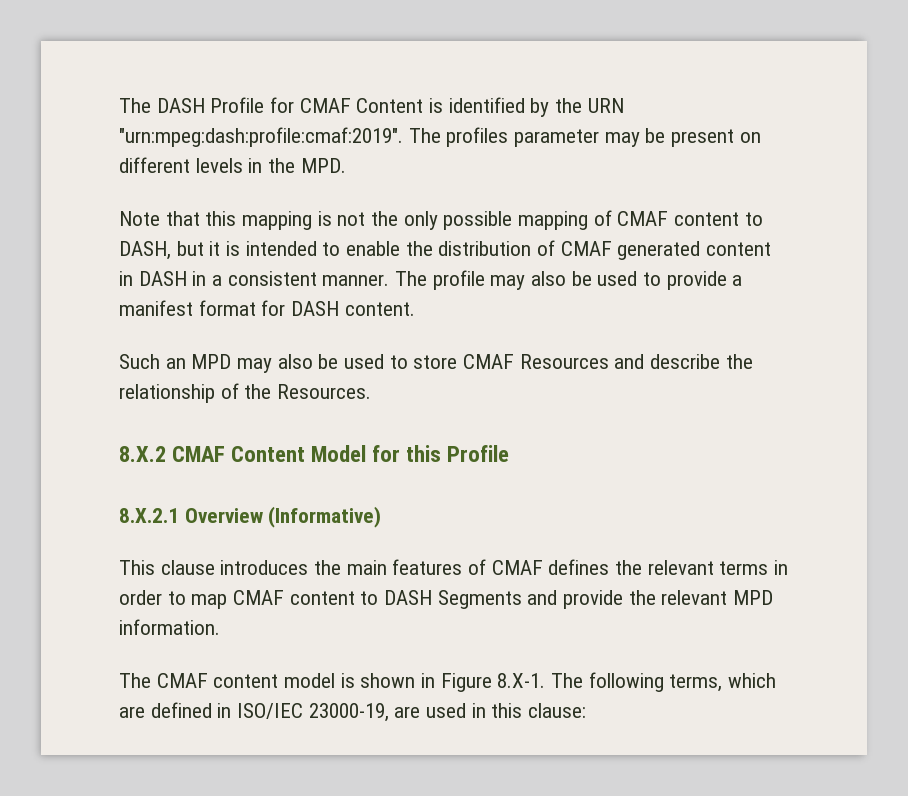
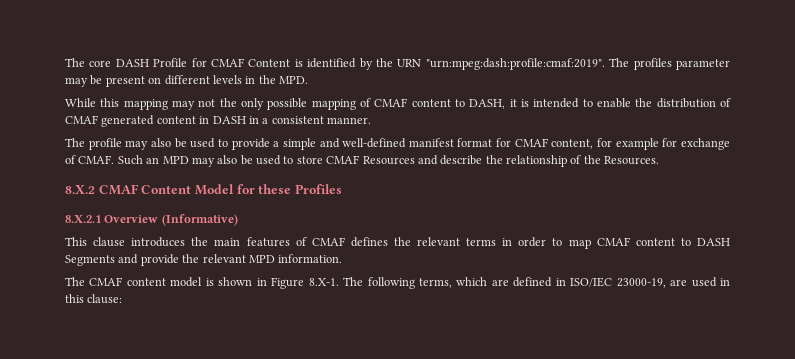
- The DASH Profile for CMAF Content is identified by the URN "urn:mpeg:dash:profile:cmaf:2019".
+ The core DASH Profile for CMAF Content is identified by the URN "urn:mpeg:dash:profile:cmaf:2019".
- Note that this mapping is not the only possible mapping of CMAF content to DASH, but it is intended to enable the distribution of CMAF generated content in DASH in a consistent manner. The profile may also be used to provide a manifest format for DASH content.
- Such an MPD may also be used to store CMAF Resources and describe the relationship of the Resources.
+ While this mapping may not the only possible mapping of CMAF content to DASH, it is intended to enable the distribution of CMAF generated content in DASH in a consistent manner.
+ The profile may also be used to provide a simple and well-defined manifest format for CMAF content, for example for exchange of CMAF. Such an MPD may also be used to store CMAF Resources and describe the relationship of the Resources.
- 8.X.2 CMAF Content Model for this Profile
+ 8.X.2 CMAF Content Model for these Profiles

